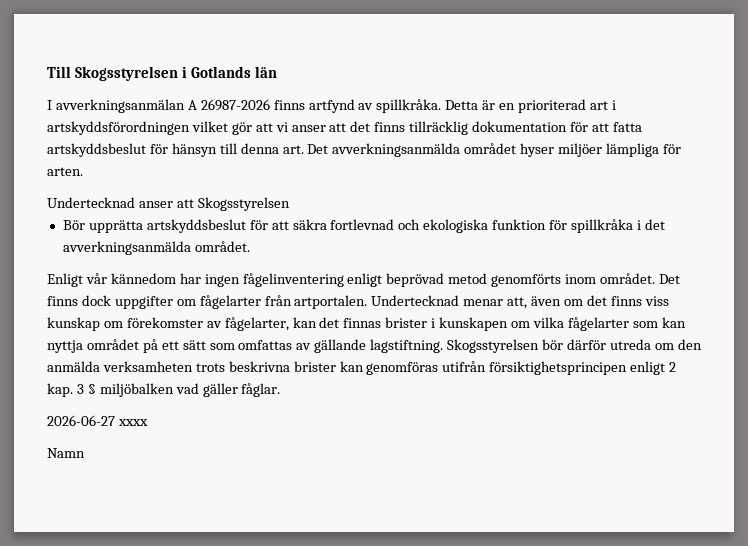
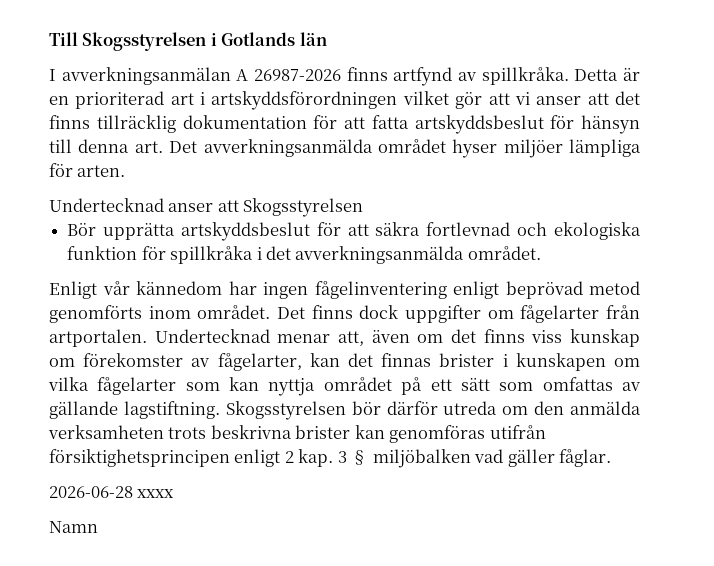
- 2026-06-27 xxxx
+ 2026-06-28 xxxx

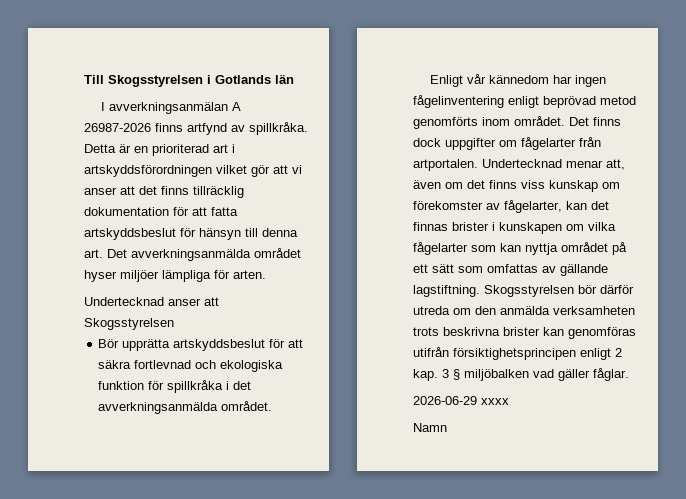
- 2026-06-28 xxxx
+ 2026-06-29 xxxx

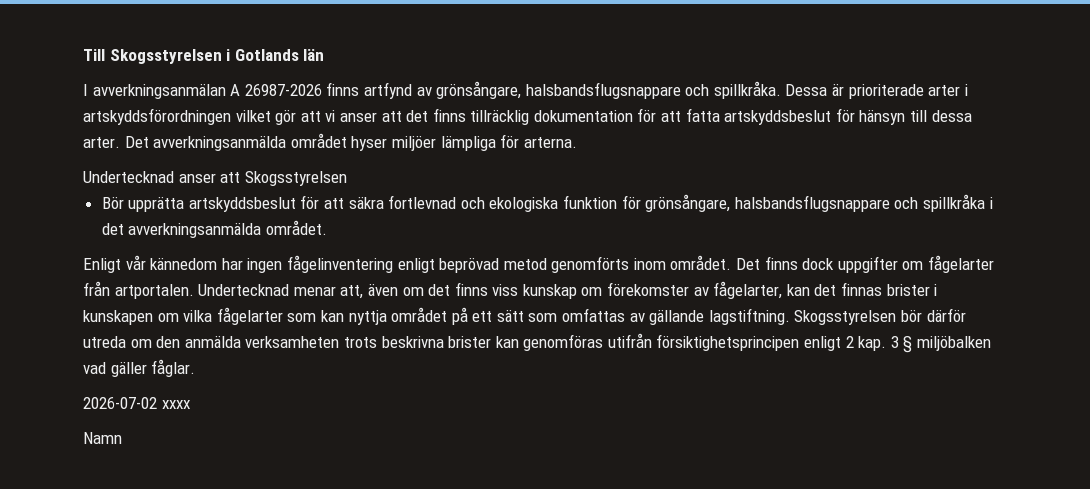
- I avverkningsanmälan A 26987-2026 finns artfynd av spillkråka. Detta är en prioriterad art i artskyddsförordningen vilket gör att vi anser att det finns tillräcklig dokumentation för att fatta artskyddsbeslut för hänsyn till denna art. Det avverkningsanmälda området hyser miljöer lämpliga för arten.
+ I avverkningsanmälan A 26987-2026 finns artfynd av grönsångare, halsbandsflugsnappare och spillkråka. Dessa är prioriterade arter i artskyddsförordningen vilket gör att vi anser att det finns tillräcklig dokumentation för att fatta artskyddsbeslut för hänsyn till dessa arter. Det avverkningsanmälda området hyser miljöer lämpliga för arterna.
- Bör upprätta artskyddsbeslut för att säkra fortlevnad och ekologiska funktion för spillkråka i det avverkningsanmälda området.
+ Bör upprätta artskyddsbeslut för att säkra fortlevnad och ekologiska funktion för grönsångare, halsbandsflugsnappare och spillkråka i det avverkningsanmälda området.
- 2026-06-29 xxxx
+ 2026-07-02 xxxx

